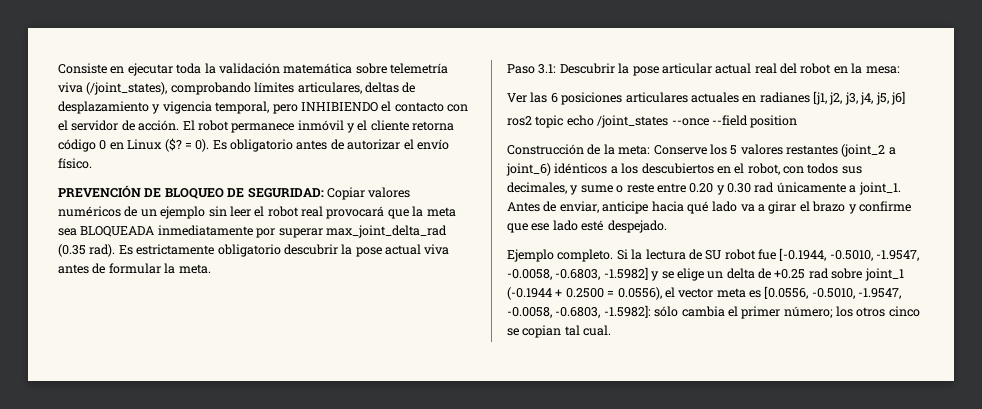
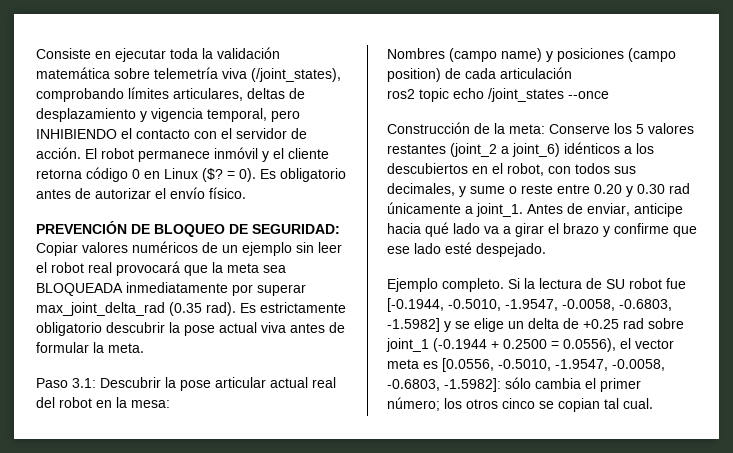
- Ver las 6 posiciones articulares actuales en radianes [j1, j2, j3, j4, j5, j6]
+ Nombres (campo name) y posiciones (campo position) de cada articulación
- ros2 topic echo /joint_states --once --field position
+ ros2 topic echo /joint_states --once

